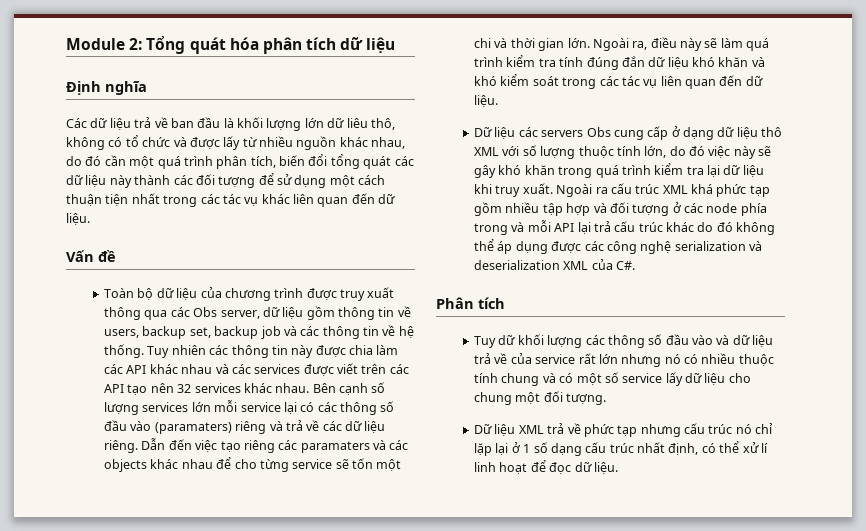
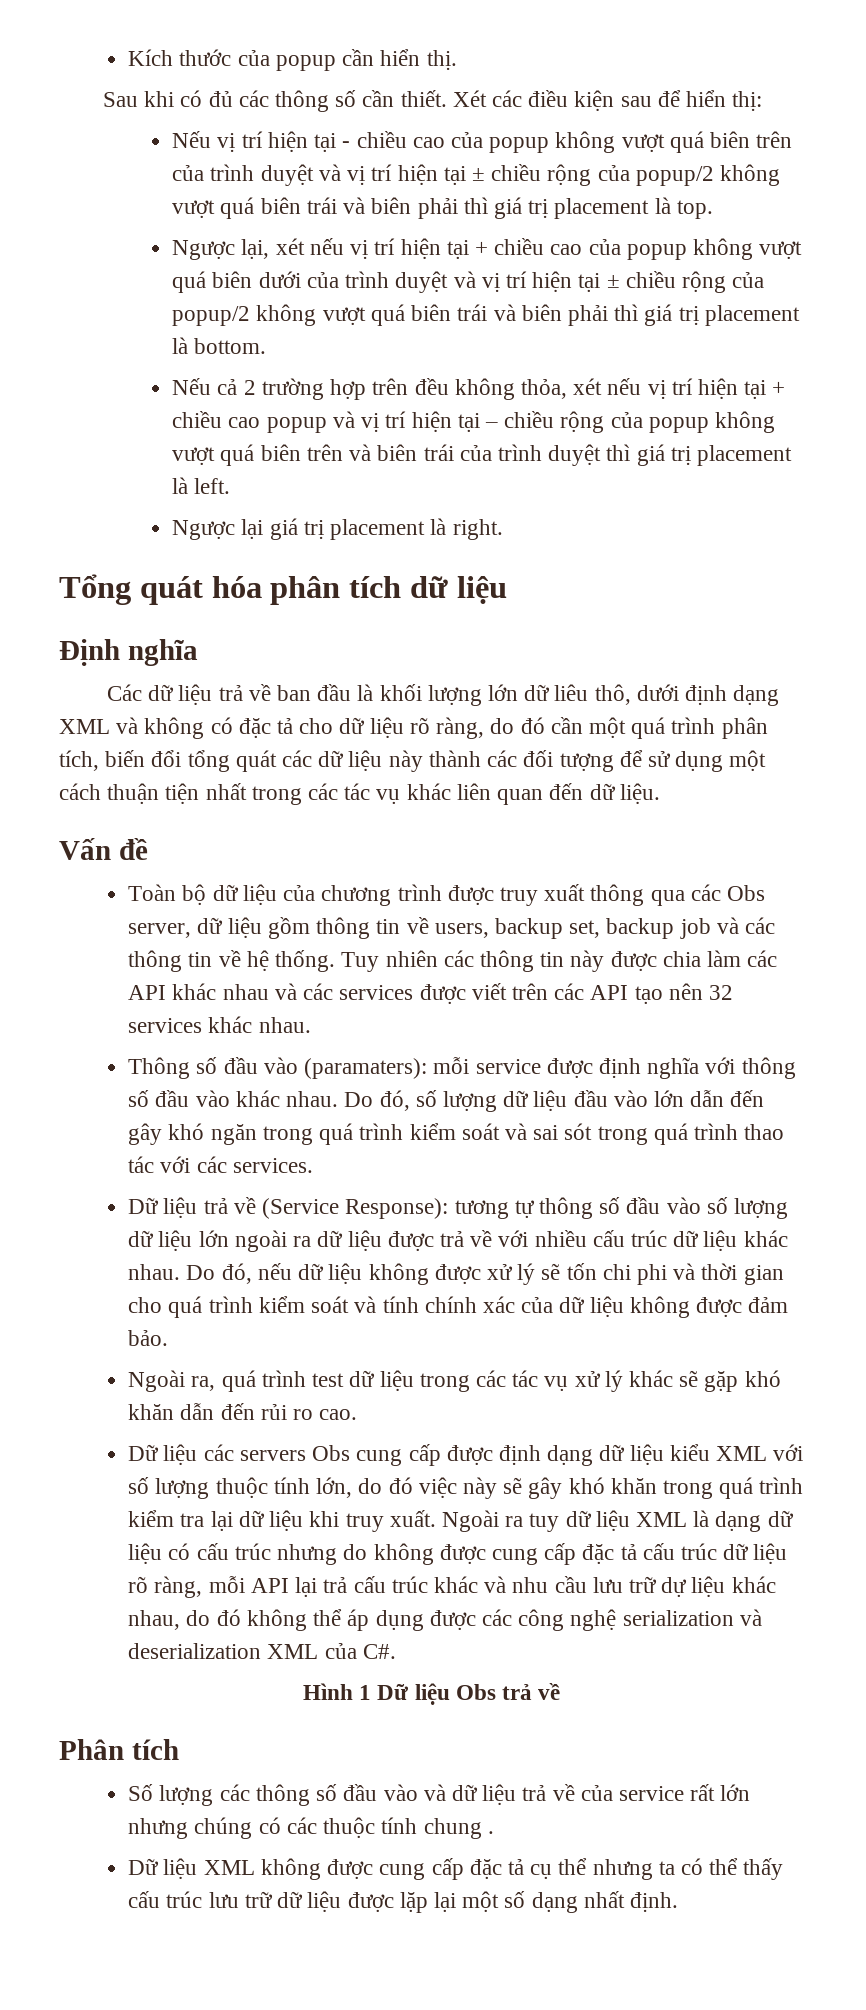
- Module 2: Tổng quát hóa phân tích dữ liệu
+ Kích thước của popup cần hiển thị.
+ Sau khi có đủ các thông số cần thiết. Xét các điều kiện sau để hiển thị:
+ Nếu vị trí hiện tại - chiều cao của popup không vượt quá biên trên của trình duyệt và vị trí hiện tại ± chiều rộng của popup/2 không vượt quá biên trái và biên phải thì giá trị placement là top.
+ Ngược lại, xét nếu vị trí hiện tại + chiều cao của popup không vượt quá biên dưới của trình duyệt và vị trí hiện tại ± chiều rộng của popup/2 không vượt quá biên trái và biên phải thì giá trị placement là bottom.
+ Nếu cả 2 trường hợp trên đều không thỏa, xét nếu vị trí hiện tại + chiều cao popup và vị trí hiện tại – chiều rộng của popup không vượt quá biên trên và biên trái của trình duyệt thì giá trị placement là left.
+ Ngược lại giá trị placement là right.
+ Tổng quát hóa phân tích dữ liệu
- Các dữ liệu trả về ban đầu là khối lượng lớn dữ liêu thô, không có tổ chức và được lấy từ nhiều nguồn khác nhau, do đó cần một quá trình phân tích, biến đổi tổng quát các dữ liệu này thành các đối tượng để sử dụng một cách thuận tiện nhất trong các tác vụ khác liên quan đến dữ liệu.
+ Các dữ liệu trả về ban đầu là khối lượng lớn dữ liêu thô, dưới định dạng XML và không có đặc tả cho dữ liệu rõ ràng, do đó cần một quá trình phân tích, biến đổi tổng quát các dữ liệu này thành các đối tượng để sử dụng một cách thuận tiện nhất trong các tác vụ khác liên quan đến dữ liệu.
- Tuy nhiên các thông tin này được chia làm các API khác nhau và các services được viết trên các API tạo nên 32 services khác nhau. Bên cạnh số lượng services lớn mỗi service lại có các thông số đầu vào (paramaters) riêng và trả về các dữ liệu riêng. Dẫn đến việc tạo riêng các paramaters và các objects khác nhau để cho từng service sẽ tốn một chi và thời gian lớn. Ngoài ra, điều này sẽ làm quá trình kiểm tra tính đúng đắn dữ liệu khó khăn và khó kiểm soát trong các tác vụ liên quan đến dữ liệu.
+ Tuy nhiên các thông tin này được chia làm các API khác nhau và các services được viết trên các API tạo nên 32 services khác nhau.
+ Thông số đầu vào (paramaters): mỗi service được định nghĩa với thông số đầu vào khác nhau. Do đó, số lượng dữ liệu đầu vào lớn dẫn đến gây khó ngăn trong quá trình kiểm soát và sai sót trong quá trình thao tác với các services.
+ Dữ liệu trả về (Service Response): tương tự thông số đầu vào số lượng dữ liệu lớn ngoài ra dữ liệu được trả về với nhiều cấu trúc dữ liệu khác nhau. Do đó, nếu dữ liệu không được xử lý sẽ tốn chi phi và thời gian cho quá trình kiểm soát và tính chính xác của dữ liệu không được đảm bảo.
+ Ngoài ra, quá trình test dữ liệu trong các tác vụ xử lý khác sẽ gặp khó khăn dẫn đến rủi ro cao.
- Dữ liệu các servers Obs cung cấp ở dạng dữ liệu thô XML với số lượng thuộc tính lớn, do đó việc này sẽ gây khó khăn trong quá trình kiểm tra lại dữ liệu khi truy xuất.
+ Dữ liệu các servers Obs cung cấp được định dạng dữ liệu kiểu XML với số lượng thuộc tính lớn, do đó việc này sẽ gây khó khăn trong quá trình kiểm tra lại dữ liệu khi truy xuất.
- Ngoài ra cấu trúc XML khá phức tạp gồm nhiều tập hợp và đối tượng ở các node phía trong và mỗi API lại trả cấu trúc khác do đó không thể áp dụng được các công nghệ serialization và deserialization XML của C#.
+ Ngoài ra tuy dữ liệu XML là dạng dữ liệu có cấu trúc nhưng do không được cung cấp đặc tả cấu trúc dữ liệu rõ ràng, mỗi API lại trả cấu trúc khác và nhu cầu lưu trữ dự liệu khác nhau, do đó không thể áp dụng được các công nghệ serialization và deserialization XML của C#.
+ Hình 1 Dữ liệu Obs trả về
- Tuy dữ khối lượng các thông số đầu vào và dữ liệu trả về của service rất lớn nhưng nó có nhiều thuộc tính chung và có một số service lấy dữ liệu cho chung một đối tượng.
- Dữ liệu XML trả về phức tạp nhưng cấu trúc nó chỉ lặp lại ở 1 số dạng cấu trúc nhất định, có thể xử lí linh hoạt để đọc dữ liệu.
+ Số lượng các thông số đầu vào và dữ liệu trả về của service rất lớn nhưng chúng có các thuộc tính chung .
+ Dữ liệu XML không được cung cấp đặc tả cụ thể nhưng ta có thể thấy cấu trúc lưu trữ dữ liệu được lặp lại một số dạng nhất định.

